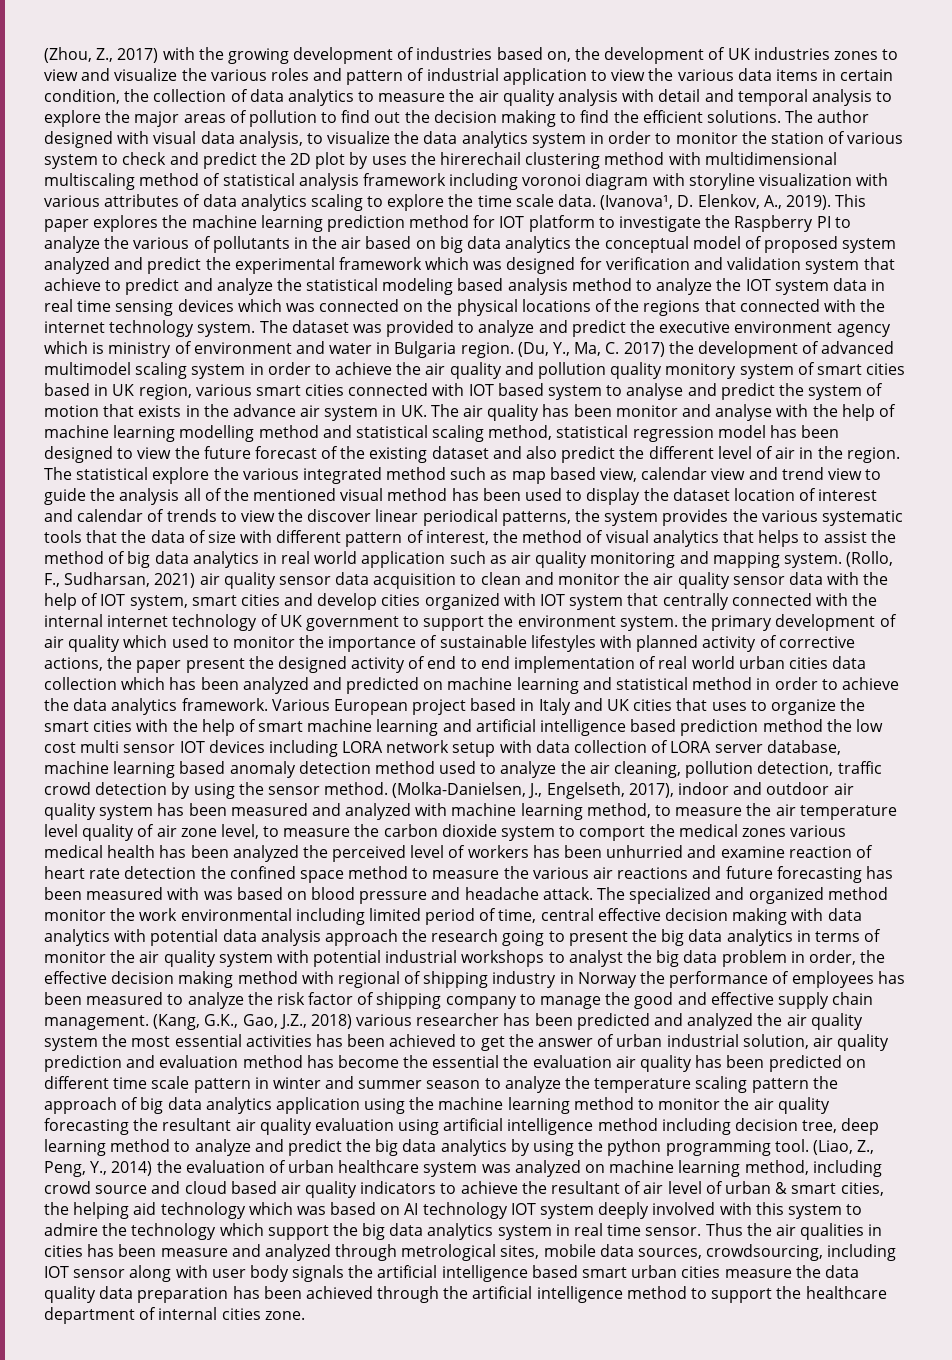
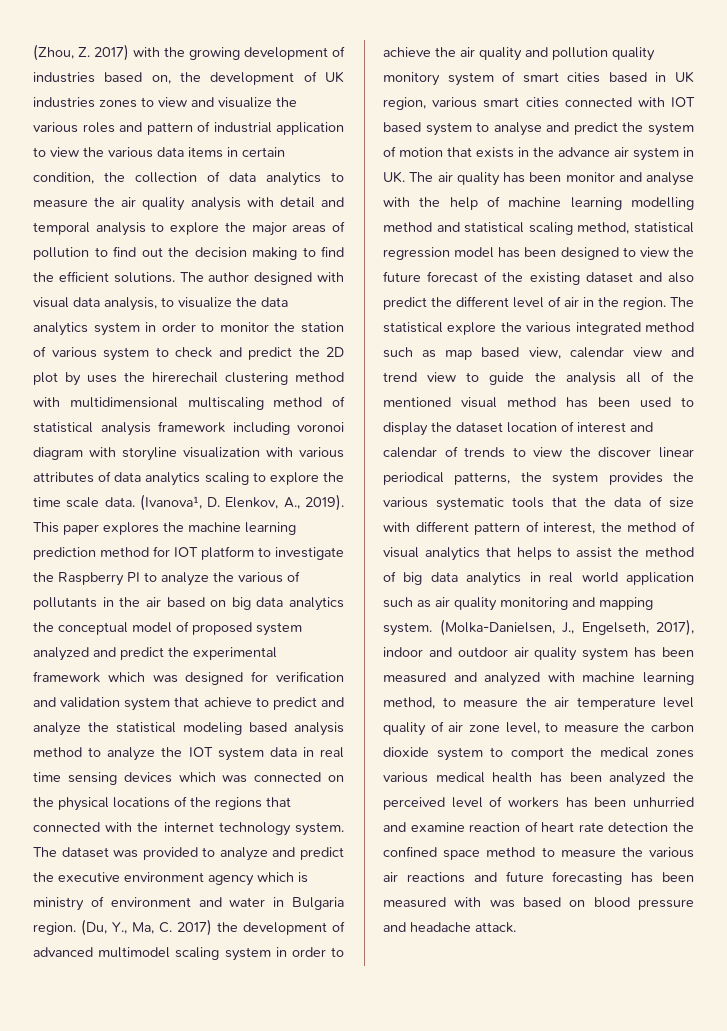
- (Zhou, Z., 2017) with the growing development of industries based on, the development of UK industries zones to view and visualize the various roles and pattern of industrial application to view the various data items in certain condition, the collection of data analytics to measure the air quality analysis with detail and temporal analysis to explore the major areas of pollution to find out the decision making to find the efficient solutions.
+ (Zhou, Z. 2017) with the growing development of industries based on, the development of UK industries zones to view and visualize the various roles and pattern of industrial application to view the various data items in certain condition, the collection of data analytics to measure the air quality analysis with detail and temporal analysis to explore the major areas of pollution to find out the decision making to find the efficient solutions.
- (Rollo, F., Sudharsan, 2021) air quality sensor data acquisition to clean and monitor the air quality sensor data with the help of IOT system, smart cities and develop cities organized with IOT system that centrally connected with the internal internet technology of UK government to support the environment system. the primary development of air quality which used to monitor the importance of sustainable lifestyles with planned activity of corrective actions, the paper present the designed activity of end to end implementation of real world urban cities data collection which has been analyzed and predicted on machine learning and statistical method in order to achieve the data analytics framework. Various European project based in Italy and UK cities that uses to organize the smart cities with the help of smart machine learning and artificial intelligence based prediction method the low cost multi sensor IOT devices including LORA network setup with data collection of LORA server database, machine learning based anomaly detection method used to analyze the air cleaning, pollution detection, traffic crowd detection by using the sensor method.
- The specialized and organized method monitor the work environmental including limited period of time, central effective decision making with data analytics with potential data analysis approach the research going to present the big data analytics in terms of monitor the air quality system with potential industrial workshops to analyst the big data problem in order, the effective decision making method with regional of shipping industry in Norway the performance of employees has been measured to analyze the risk factor of shipping company to manage the good and effective supply chain management. (Kang, G.K., Gao, J.Z., 2018) various researcher has been predicted and analyzed the air quality system the most essential activities has been achieved to get the answer of urban industrial solution, air quality prediction and evaluation method has become the essential the evaluation air quality has been predicted on different time scale pattern in winter and summer season to analyze the temperature scaling pattern the approach of big data analytics application using the machine learning method to monitor the air quality forecasting the resultant air quality evaluation using artificial intelligence method including decision tree, deep learning method to analyze and predict the big data analytics by using the python programming tool. (Liao, Z., Peng, Y., 2014) the evaluation of urban healthcare system was analyzed on machine learning method, including crowd source and cloud based air quality indicators to achieve the resultant of air level of urban & smart cities, the helping aid technology which was based on AI technology IOT system deeply involved with this system to admire the technology which support the big data analytics system in real time sensor. Thus the air qualities in cities has been measure and analyzed through metrological sites, mobile data sources, crowdsourcing, including IOT sensor along with user body signals the artificial intelligence based smart urban cities measure the data quality data preparation has been achieved through the artificial intelligence method to support the healthcare department of internal cities zone.

